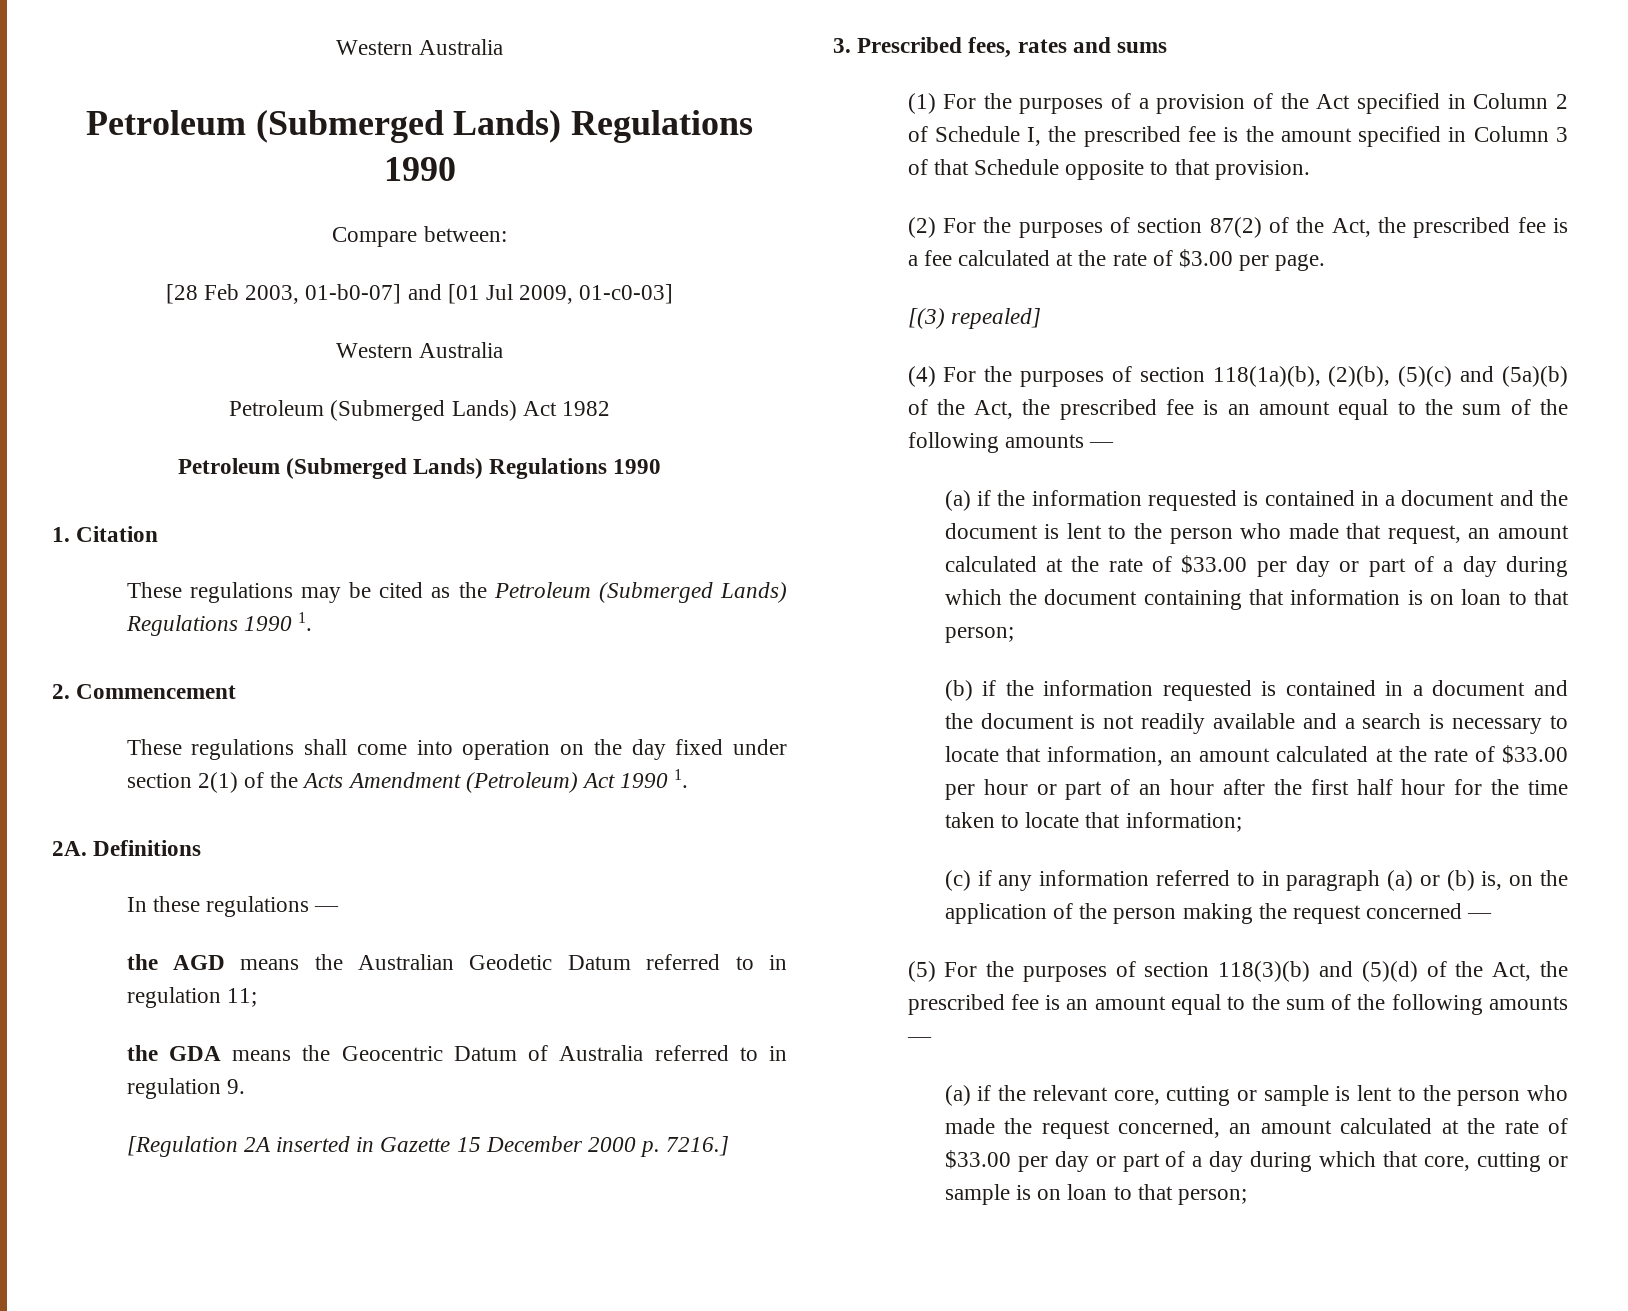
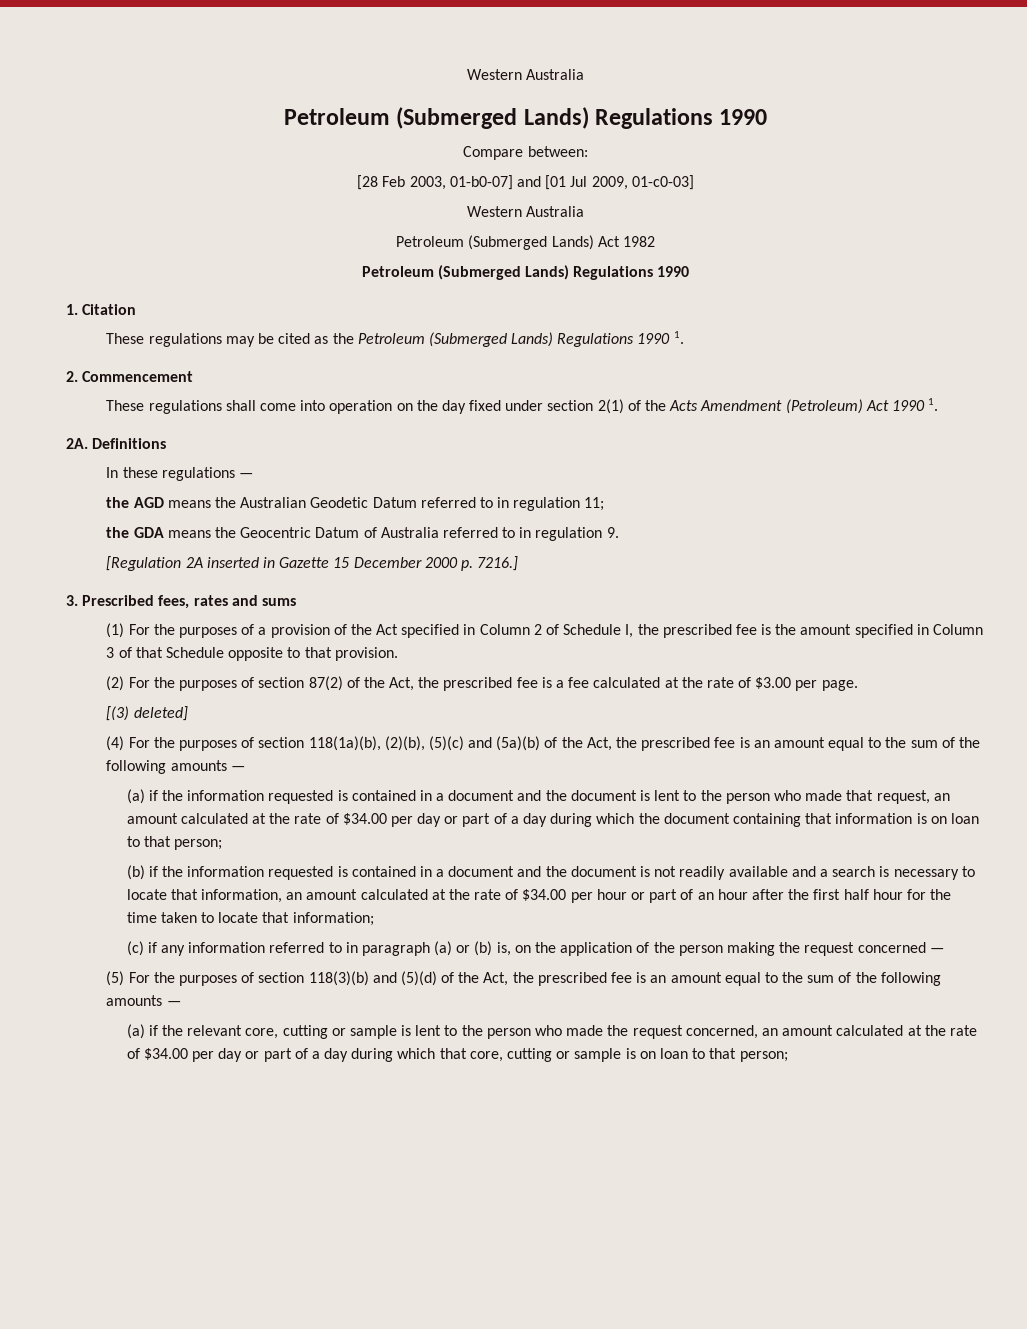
- [(3) repealed]
+ [(3) deleted]
- (a) if the information requested is contained in a document and the document is lent to the person who made that request, an amount calculated at the rate of $33.00 per day or part of a day during which the document containing that information is on loan to that person;
+ (a) if the information requested is contained in a document and the document is lent to the person who made that request, an amount calculated at the rate of $34.00 per day or part of a day during which the document containing that information is on loan to that person;
- (b) if the information requested is contained in a document and the document is not readily available and a search is necessary to locate that information, an amount calculated at the rate of $33.00 per hour or part of an hour after the first half hour for the time taken to locate that information;
+ (b) if the information requested is contained in a document and the document is not readily available and a search is necessary to locate that information, an amount calculated at the rate of $34.00 per hour or part of an hour after the first half hour for the time taken to locate that information;
- (a) if the relevant core, cutting or sample is lent to the person who made the request concerned, an amount calculated at the rate of $33.00 per day or part of a day during which that core, cutting or sample is on loan to that person;
+ (a) if the relevant core, cutting or sample is lent to the person who made the request concerned, an amount calculated at the rate of $34.00 per day or part of a day during which that core, cutting or sample is on loan to that person;

